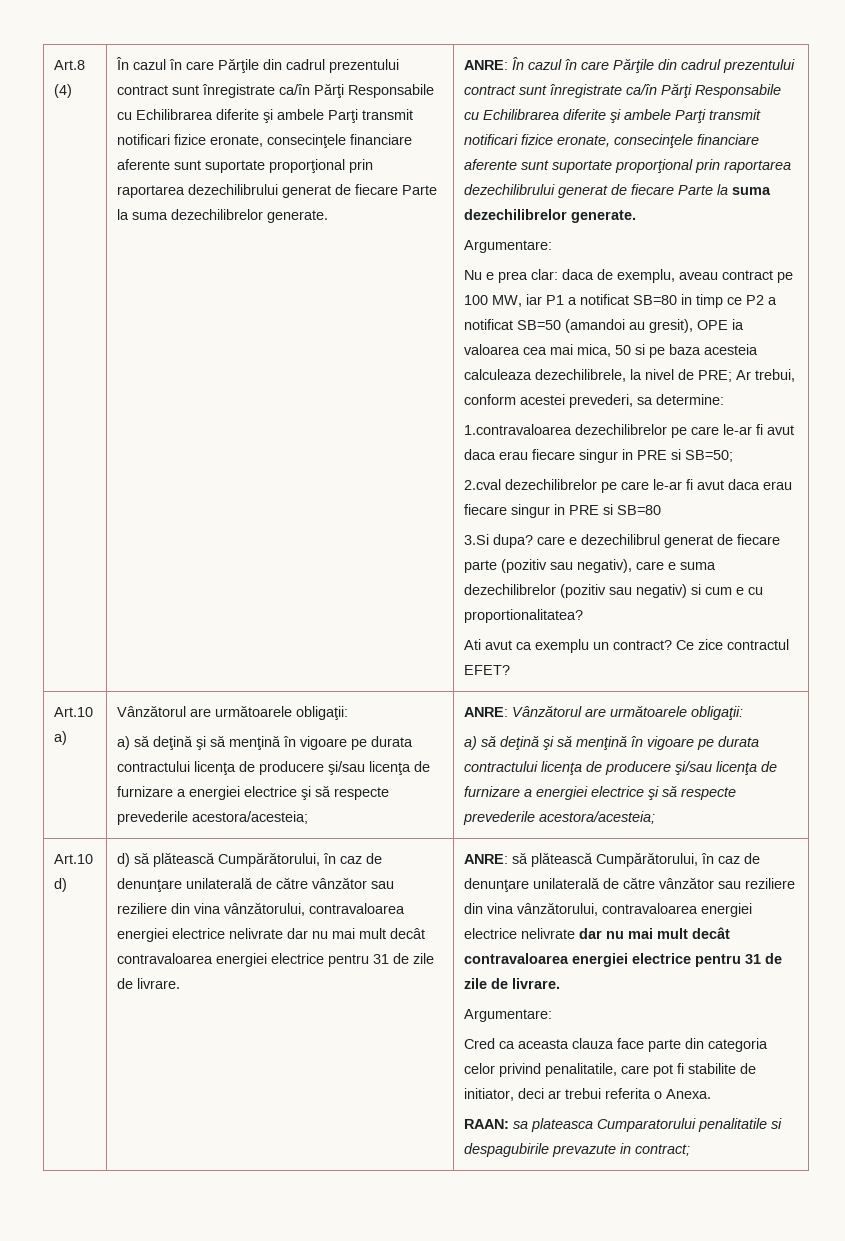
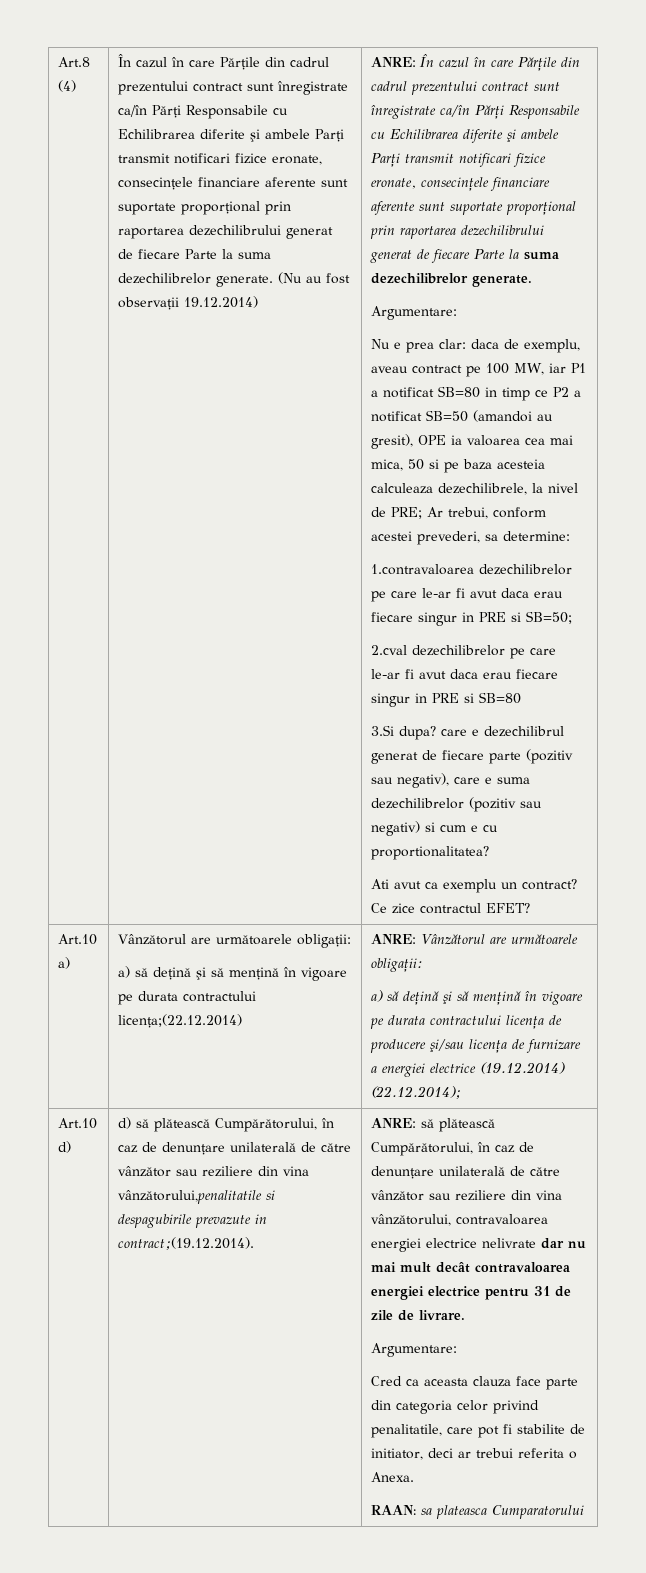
+ (Nu au fost observaţii 19.12.2014)
  Art.10 a) | Vânzătorul are următoarele obligaţii:
- a) să deţină şi să menţină în vigoare pe durata contractului licenţa de producere şi/sau licenţa de furnizare a energiei electrice şi să respecte prevederile acestora/acesteia;
+ a) să deţină şi să menţină în vigoare pe durata contractului licenţa;(22.12.2014)
  ANRE: Vânzătorul are următoarele obligaţii:
- a) să deţină şi să menţină în vigoare pe durata contractului licenţa de producere şi/sau licenţa de furnizare a energiei electrice şi să respecte prevederile acestora/acesteia;
+ a) să deţină şi să menţină în vigoare pe durata contractului licenţa de producere şi/sau licenţa de furnizare a energiei electrice (19.12.2014) (22.12.2014);
- d) să plătească Cumpărătorului, în caz de denunţare unilaterală de către vânzător sau reziliere din vina vânzătorului, contravaloarea energiei electrice nelivrate dar nu mai mult decât contravaloarea energiei electrice pentru 31 de zile de livrare.
+ d) să plătească Cumpărătorului, în caz de denunţare unilaterală de către vânzător sau reziliere din vina vânzătorului,penalitatile si despagubirile prevazute in contract;(19.12.2014).
- RAAN: sa plateasca Cumparatorului penalitatile si despagubirile prevazute in contract;
+ RAAN: sa plateasca Cumparatorului

